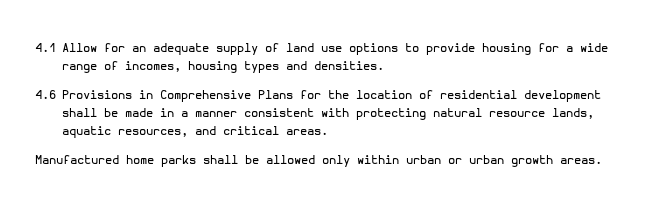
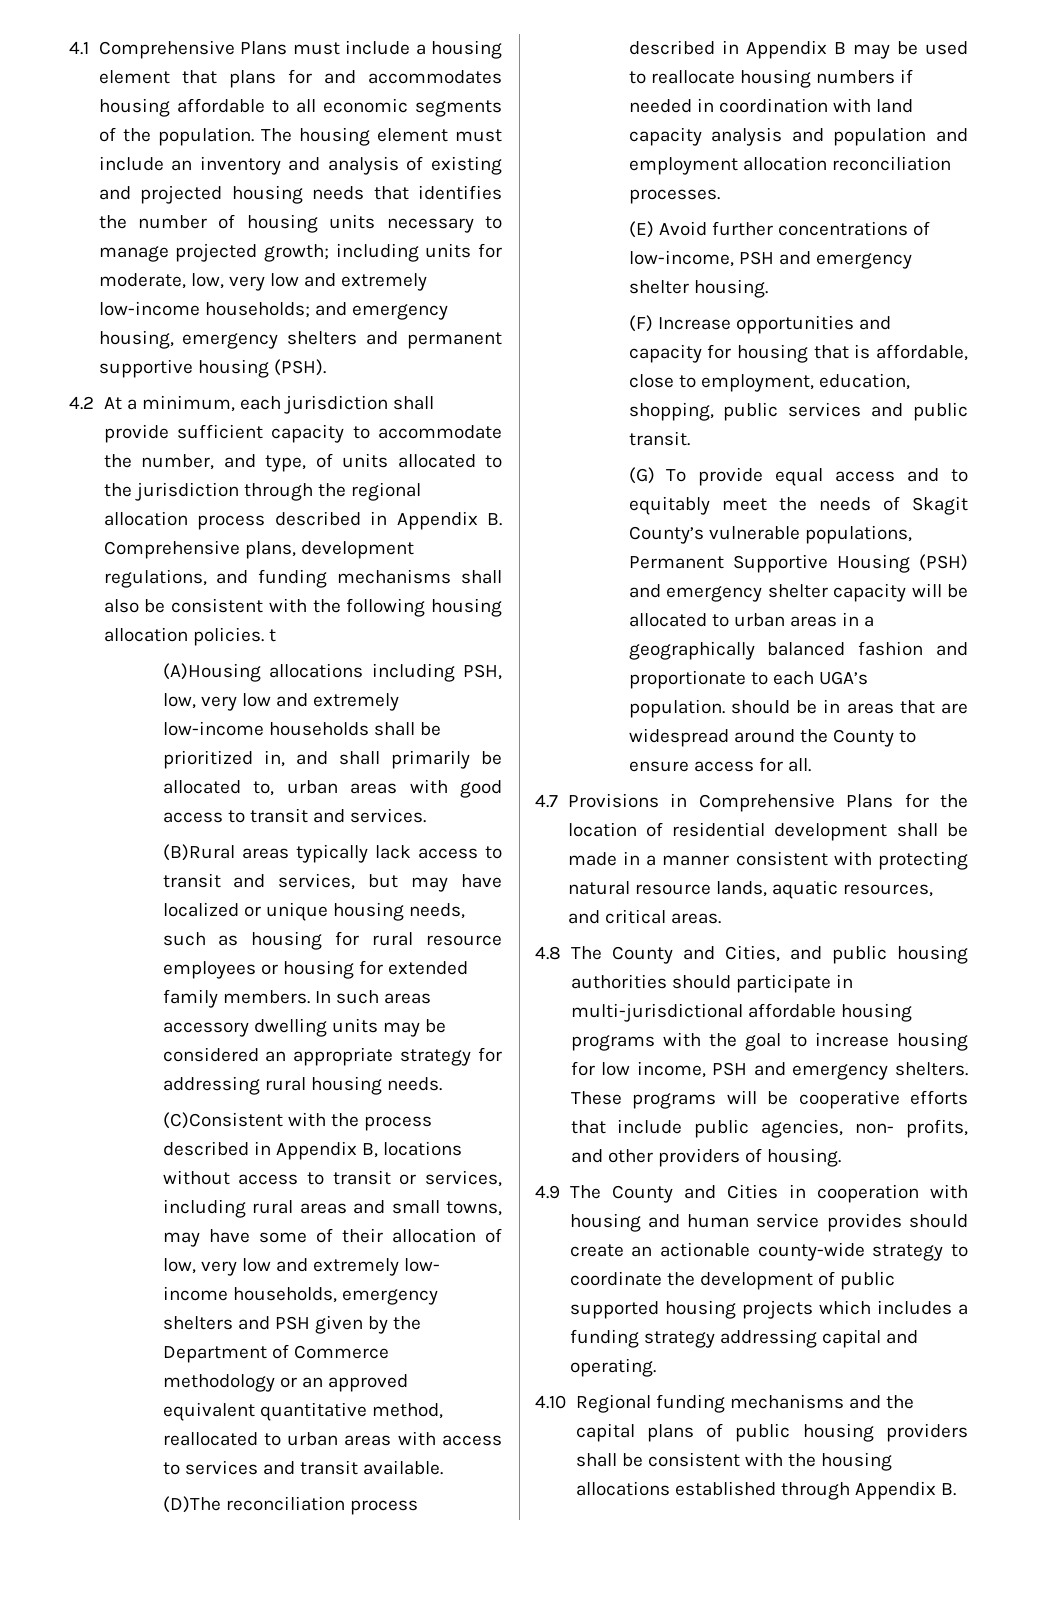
- 4.1 Allow for an adequate supply of land use options to provide housing for a wide range of incomes, housing types and densities.
- 4.6 Provisions in Comprehensive Plans for the location of residential development shall be made in a manner consistent with protecting natural resource lands, aquatic resources, and critical areas.
+ 4.1 Comprehensive Plans must include a housing element that plans for and accommodates housing affordable to all economic segments of the population. The housing element must include an inventory and analysis of existing and projected housing needs that identifies the number of housing units necessary to manage projected growth; including units for moderate, low, very low and extremely low-income households; and emergency housing, emergency shelters and permanent supportive housing (PSH).
+ 4.2 At a minimum, each jurisdiction shall provide sufficient capacity to accommodate the number, and type, of units allocated to the jurisdiction through the regional allocation process described in Appendix B. Comprehensive plans, development regulations, and funding mechanisms shall also be consistent with the following housing allocation policies. t
+ (A)Housing allocations including PSH, low, very low and extremely low-income households shall be prioritized in, and shall primarily be allocated to, urban areas with good access to transit and services.
+ (B)Rural areas typically lack access to transit and services, but may have localized or unique housing needs, such as housing for rural resource employees or housing for extended family members. In such areas accessory dwelling units may be considered an appropriate strategy for addressing rural housing needs.
+ (C)Consistent with the process described in Appendix B, locations without access to transit or services, including rural areas and small towns, may have some of their allocation of low, very low and extremely low- income households, emergency shelters and PSH given by the Department of Commerce methodology or an approved equivalent quantitative method, reallocated to urban areas with access to services and transit available.
+ (D)The reconciliation process described in Appendix B may be used to reallocate housing numbers if needed in coordination with land capacity analysis and population and employment allocation reconciliation processes.
+ (E) Avoid further concentrations of low-income, PSH and emergency shelter housing.
+ (F) Increase opportunities and capacity for housing that is affordable, close to employment, education, shopping, public services and public transit.
+ (G) To provide equal access and to equitably meet the needs of Skagit County’s vulnerable populations, Permanent Supportive Housing (PSH) and emergency shelter capacity will be allocated to urban areas in a geographically balanced fashion and proportionate to each UGA’s population. should be in areas that are widespread around the County to ensure access for all.
+ 4.7 Provisions in Comprehensive Plans for the location of residential development shall be made in a manner consistent with protecting natural resource lands, aquatic resources, and critical areas.
- Manufactured home parks shall be allowed only within urban or urban growth areas.
+ 4.8 The County and Cities, and public housing authorities should participate in multi-jurisdictional affordable housing programs with the goal to increase housing for low income, PSH and emergency shelters. These programs will be cooperative efforts that include public agencies, non- profits, and other providers of housing.
+ 4.9 The County and Cities in cooperation with housing and human service provides should create an actionable county-wide strategy to coordinate the development of public supported housing projects which includes a funding strategy addressing capital and operating.
+ 4.10 Regional funding mechanisms and the capital plans of public housing providers shall be consistent with the housing allocations established through Appendix B.

